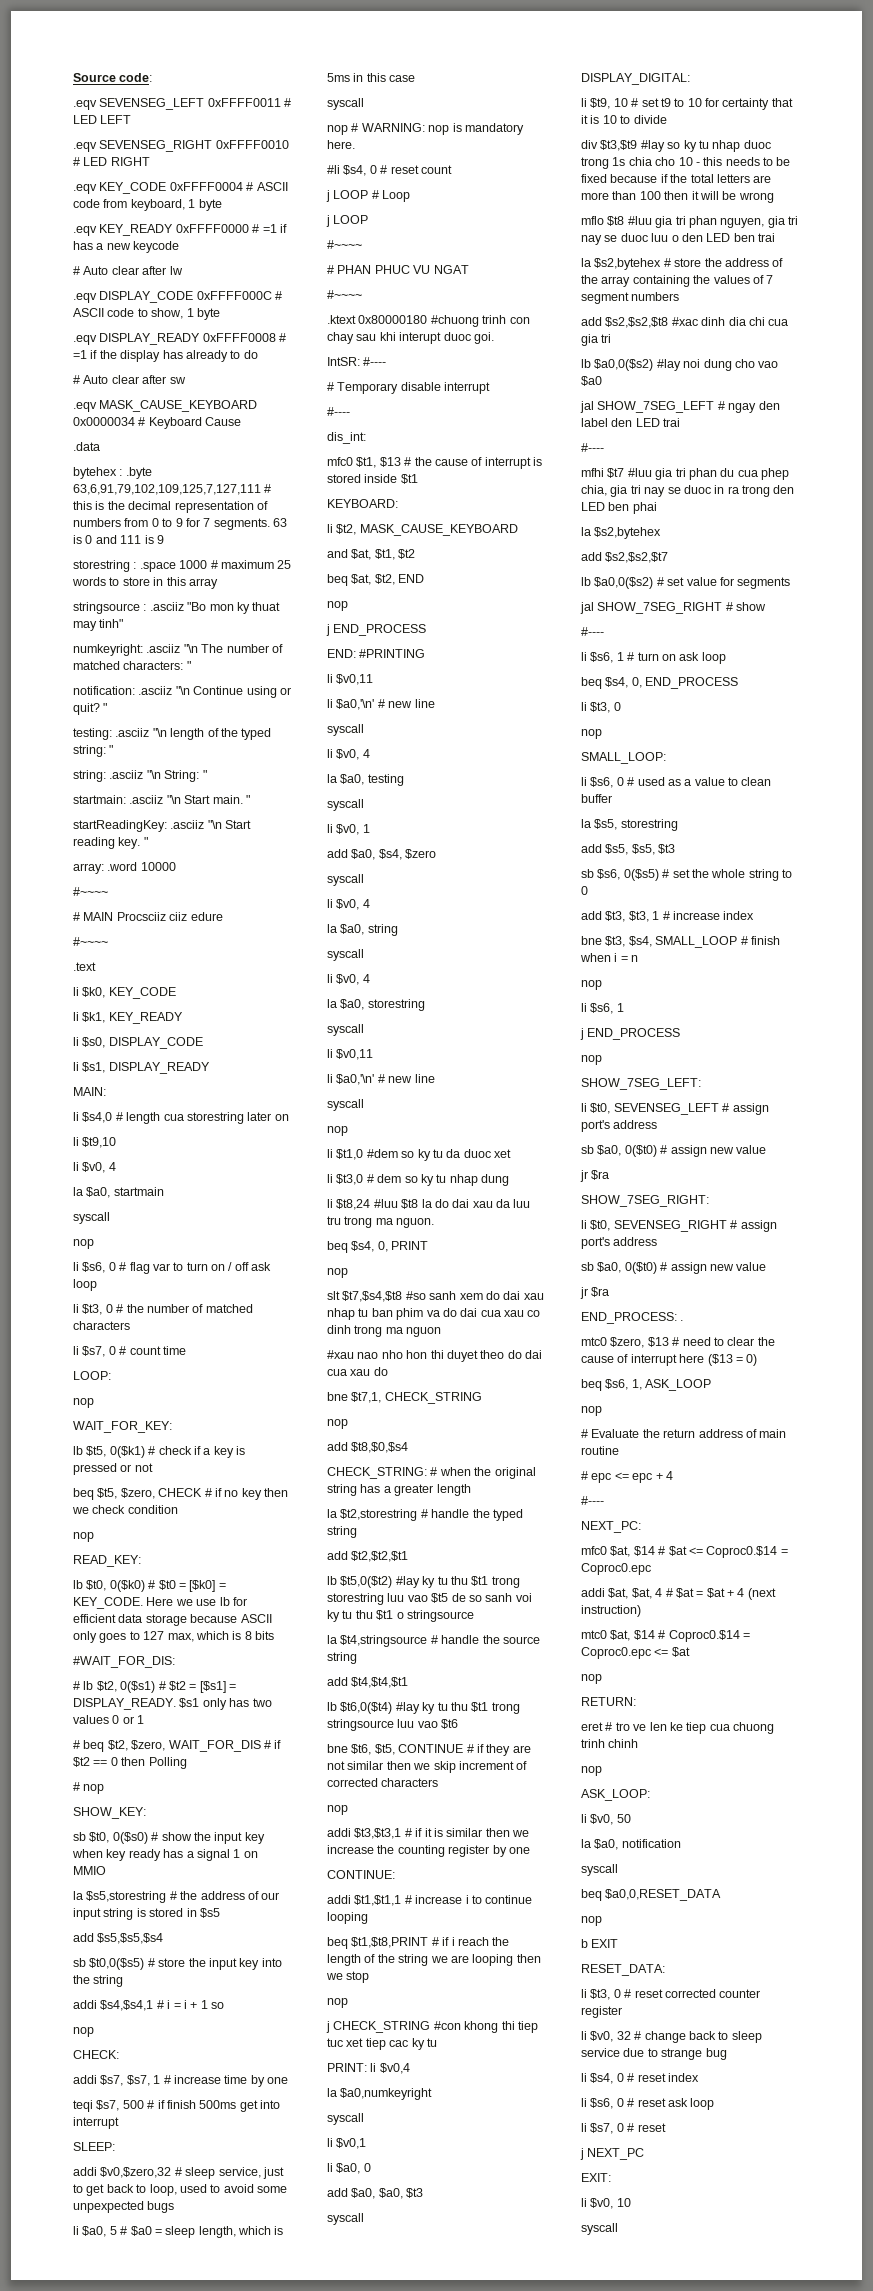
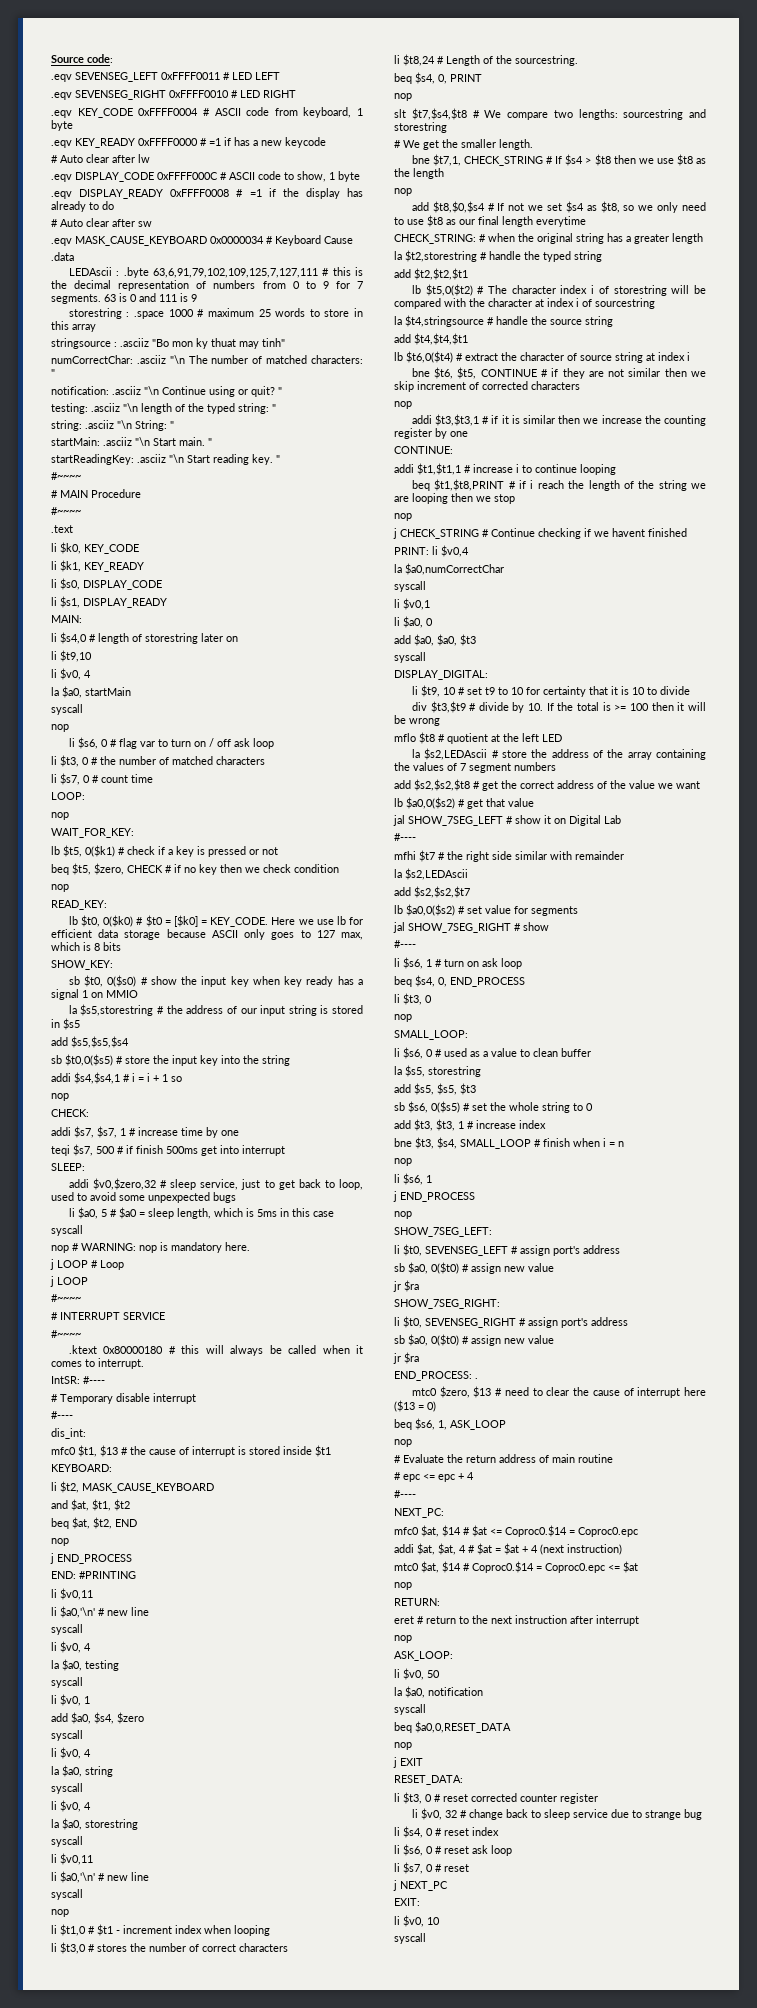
- bytehex : .byte 63,6,91,79,102,109,125,7,127,111 # this is the decimal representation of numbers from 0 to 9 for 7 segments.
+ LEDAscii : .byte 63,6,91,79,102,109,125,7,127,111 # this is the decimal representation of numbers from 0 to 9 for 7 segments.
- numkeyright: .asciiz "\n The number of matched characters: "
+ numCorrectChar: .asciiz "\n The number of matched characters: "
- startmain: .asciiz "\n Start main.
+ startMain: .asciiz "\n Start main.
- array: .word 10000
- # MAIN Procsciiz ciiz edure
+ # MAIN Procedure
- li $s4,0 # length cua storestring later on
+ li $s4,0 # length of storestring later on
- la $a0, startmain
+ la $a0, startMain
- #WAIT_FOR_DIS:
- # lb $t2, 0($s1) # $t2 = [$s1] = DISPLAY_READY. $s1 only has two values 0 or 1
- # beq $t2, $zero, WAIT_FOR_DIS # if $t2 == 0 then Polling
- # nop
- #li $s4, 0 # reset count
- # PHAN PHUC VU NGAT
+ # INTERRUPT SERVICE
- .ktext 0x80000180 #chuong trinh con chay sau khi interupt duoc goi.
+ .ktext 0x80000180 # this will always be called when it comes to interrupt.
- li $t1,0 #dem so ky tu da duoc xet
- li $t3,0 # dem so ky tu nhap dung
- li $t8,24 #luu $t8 la do dai xau da luu tru trong ma nguon.
+ li $t1,0 # $t1 - increment index when looping
+ li $t3,0 # stores the number of correct characters
+ li $t8,24 # Length of the sourcestring.
- slt $t7,$s4,$t8 #so sanh xem do dai xau nhap tu ban phim va do dai cua xau co dinh trong ma nguon
- #xau nao nho hon thi duyet theo do dai cua xau do
- bne $t7,1, CHECK_STRING
+ slt $t7,$s4,$t8 # We compare two lengths: sourcestring and storestring
+ # We get the smaller length.
+ bne $t7,1, CHECK_STRING # If $s4 > $t8 then we use $t8 as the length
  nop
- add $t8,$0,$s4
+ add $t8,$0,$s4 # If not we set $s4 as $t8, so we only need to use $t8 as our final length everytime
- lb $t5,0($t2) #lay ky tu thu $t1 trong storestring luu vao $t5 de so sanh voi ky tu thu $t1 o stringsource
+ lb $t5,0($t2) # The character index i of storestring will be compared with the character at index i of sourcestring
- lb $t6,0($t4) #lay ky tu thu $t1 trong stringsource luu vao $t6
+ lb $t6,0($t4) # extract the character of source string at index i
- j CHECK_STRING #con khong thi tiep tuc xet tiep cac ky tu
+ j CHECK_STRING # Continue checking if we havent finished
- la $a0,numkeyright
+ la $a0,numCorrectChar
- div $t3,$t9 #lay so ky tu nhap duoc trong 1s chia cho 10 - this needs to be fixed because if the total letters are more than 100 then it will be wrong
+ div $t3,$t9 # divide by 10. If the total is >= 100 then it will be wrong
- mflo $t8 #luu gia tri phan nguyen, gia tri nay se duoc luu o den LED ben trai
- la $s2,bytehex # store the address of the array containing the values of 7 segment numbers
+ mflo $t8 # quotient at the left LED
+ la $s2,LEDAscii # store the address of the array containing the values of 7 segment numbers
- add $s2,$s2,$t8 #xac dinh dia chi cua gia tri
- lb $a0,0($s2) #lay noi dung cho vao $a0
- jal SHOW_7SEG_LEFT # ngay den label den LED trai
+ add $s2,$s2,$t8 # get the correct address of the value we want
+ lb $a0,0($s2) # get that value
+ jal SHOW_7SEG_LEFT # show it on Digital Lab
  #----
- mfhi $t7 #luu gia tri phan du cua phep chia, gia tri nay se duoc in ra trong den LED ben phai
- la $s2,bytehex
+ mfhi $t7 # the right side similar with remainder
+ la $s2,LEDAscii
- eret # tro ve len ke tiep cua chuong trinh chinh
+ eret # return to the next instruction after interrupt
- b EXIT
+ j EXIT

